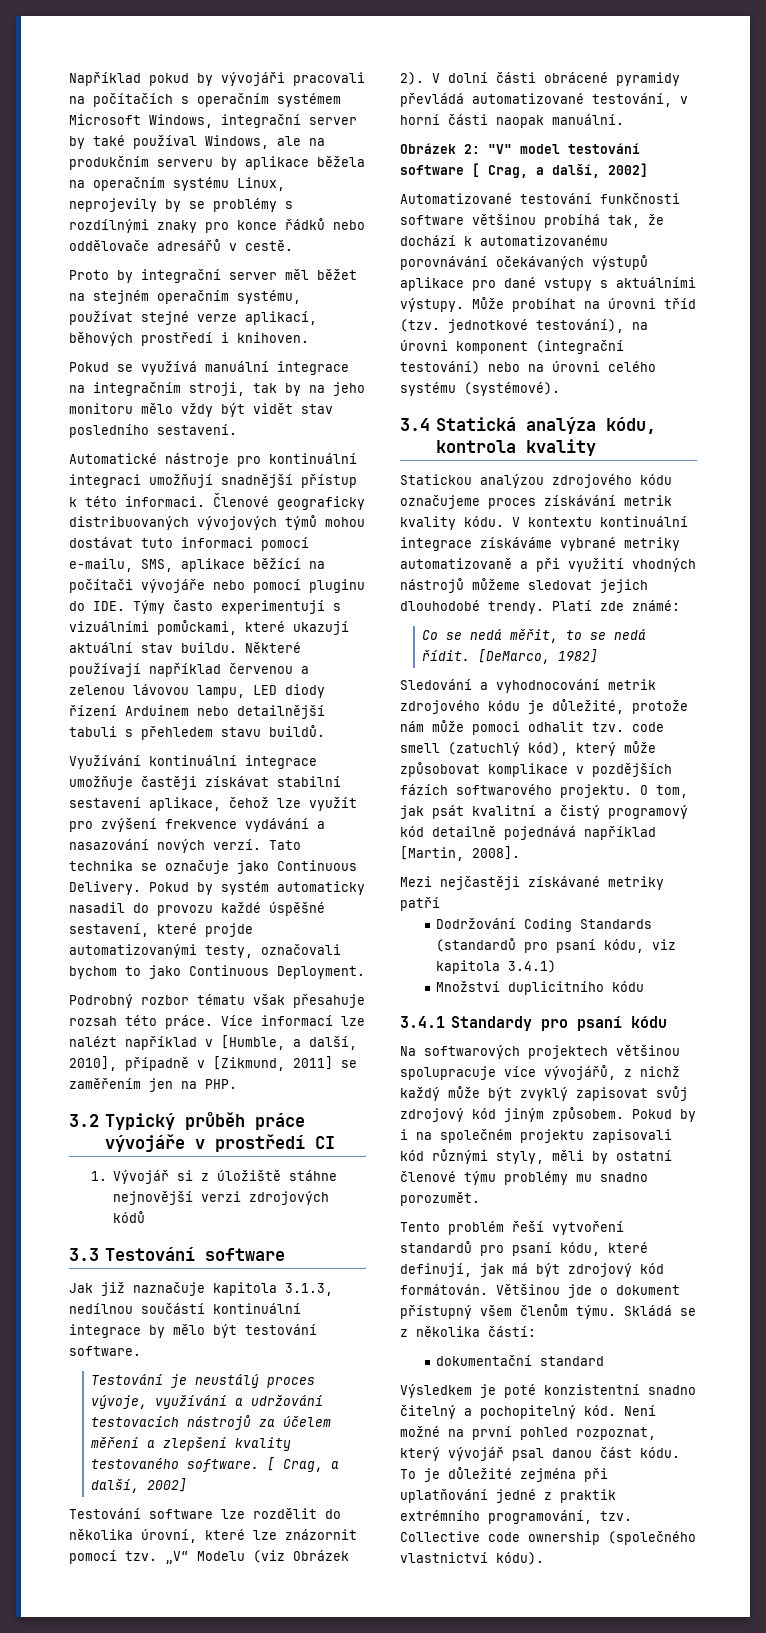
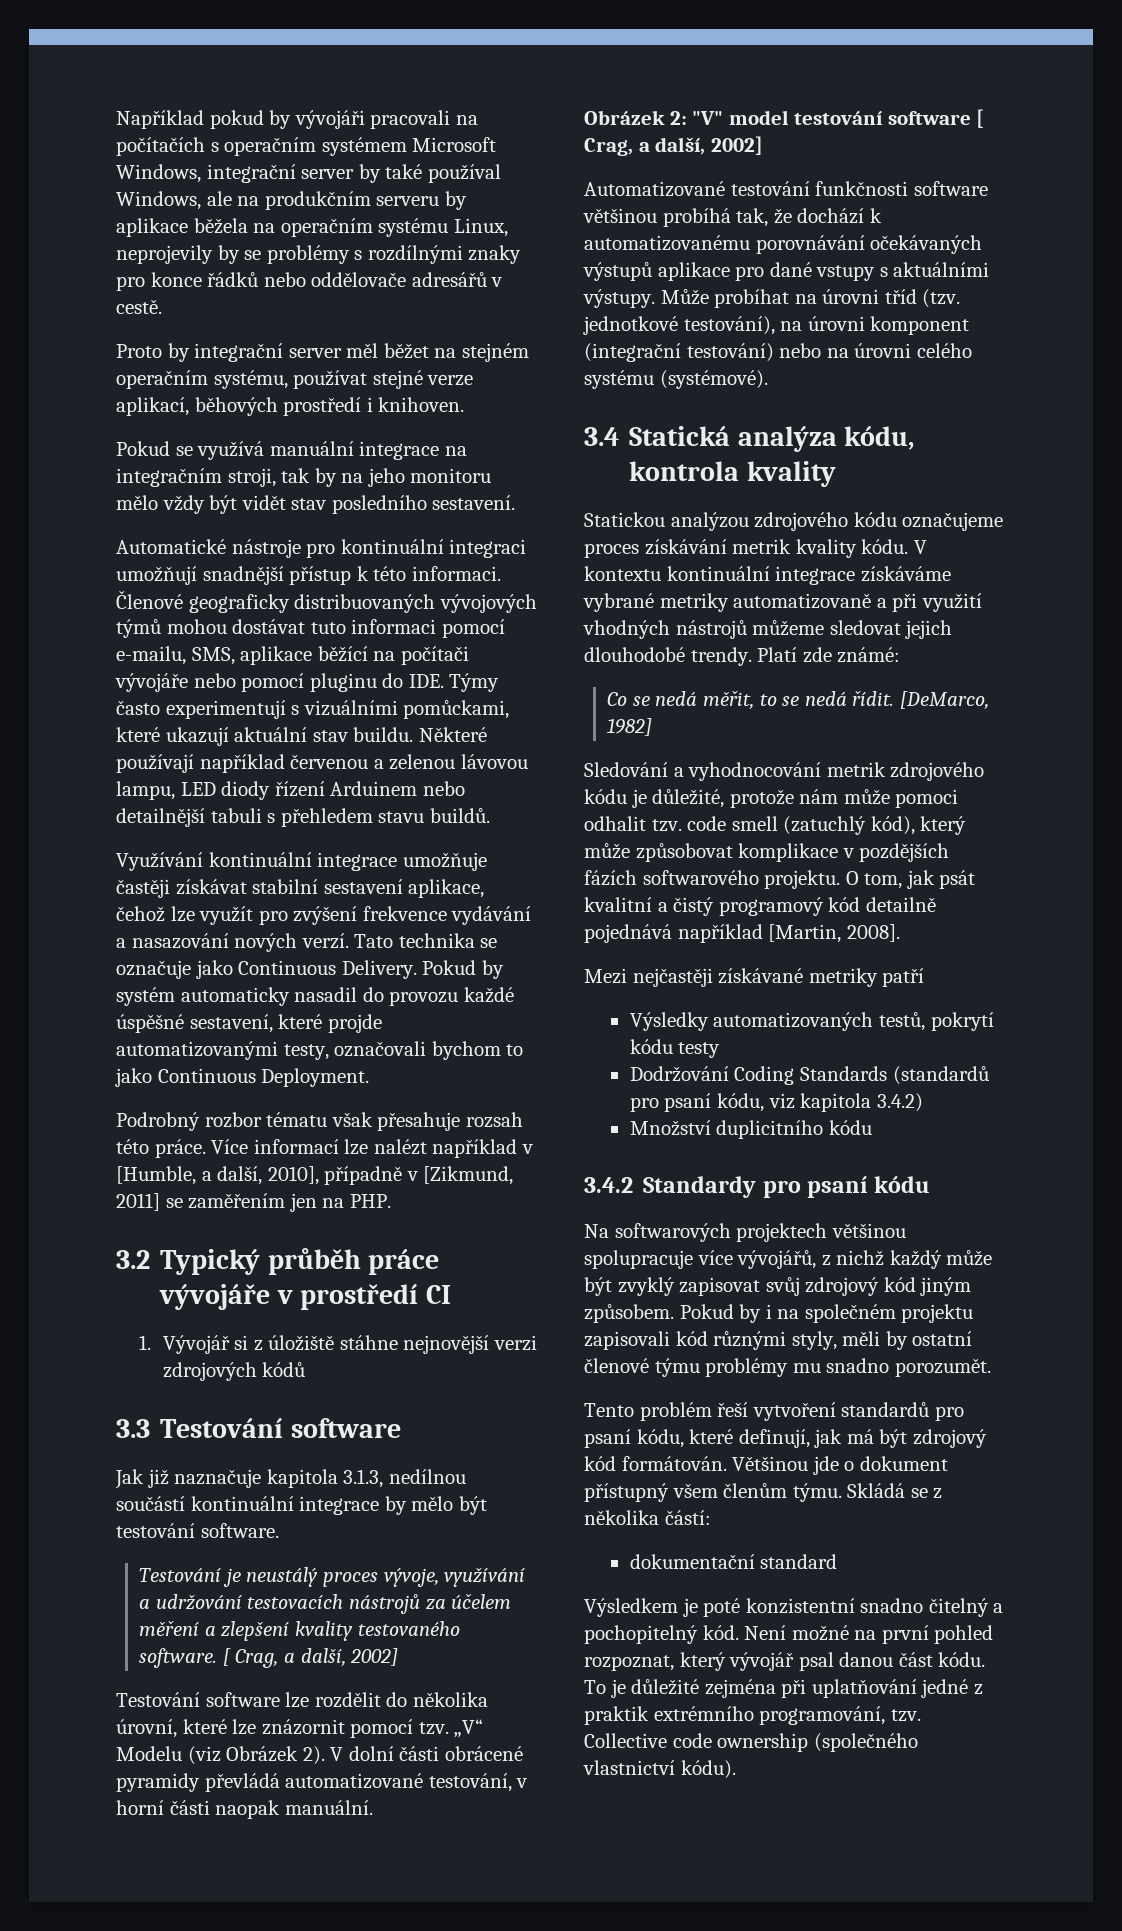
+ Výsledky automatizovaných testů, pokrytí kódu testy
- Dodržování Coding Standards (standardů pro psaní kódu, viz kapitola 3.4.1)
+ Dodržování Coding Standards (standardů pro psaní kódu, viz kapitola 3.4.2)
- 3.4.1 Standardy pro psaní kódu
+ 3.4.2 Standardy pro psaní kódu

